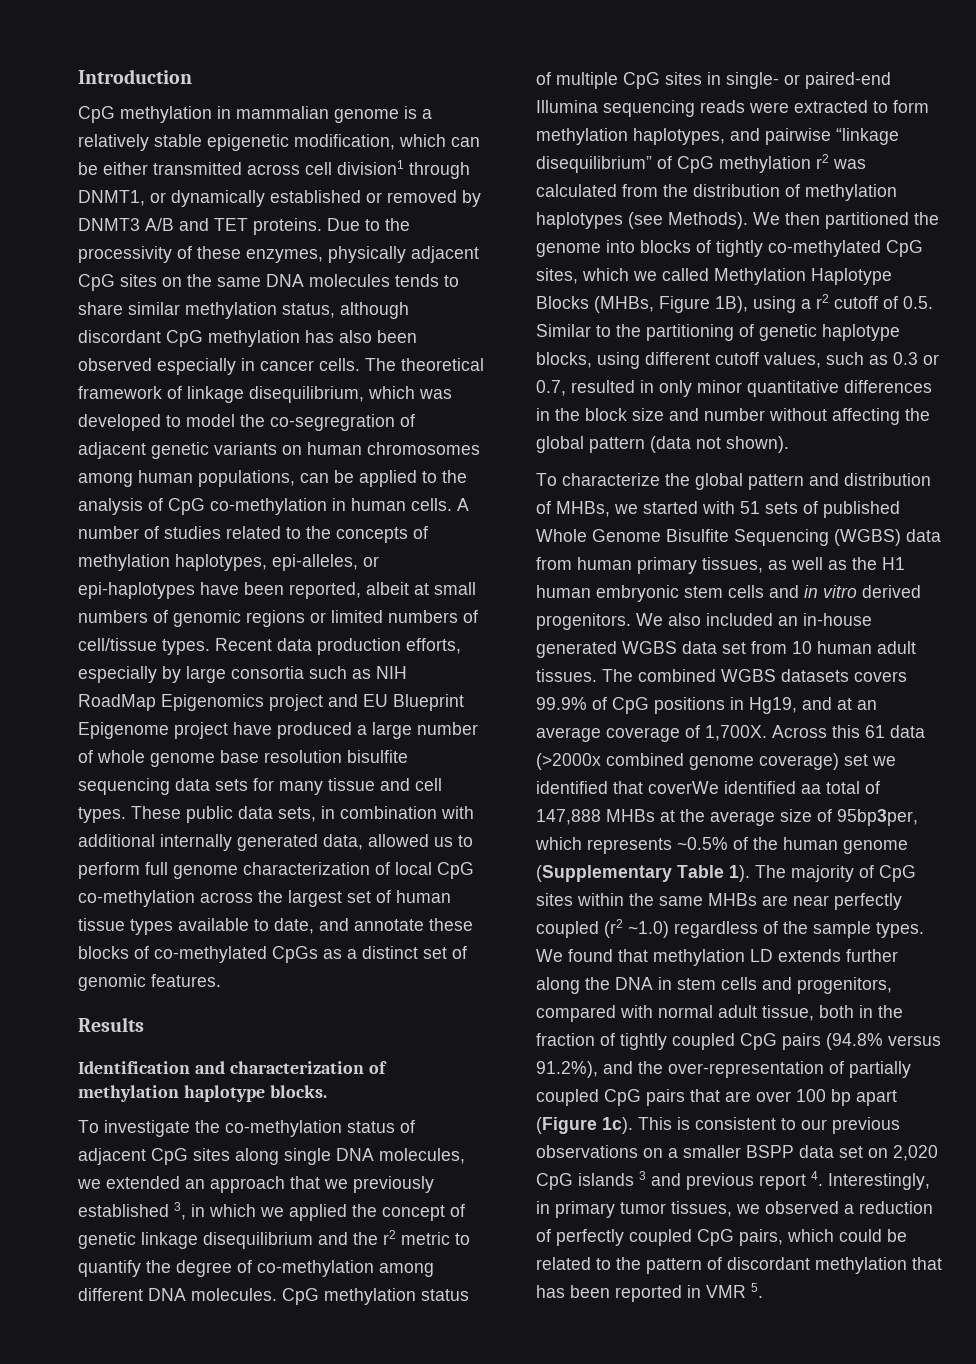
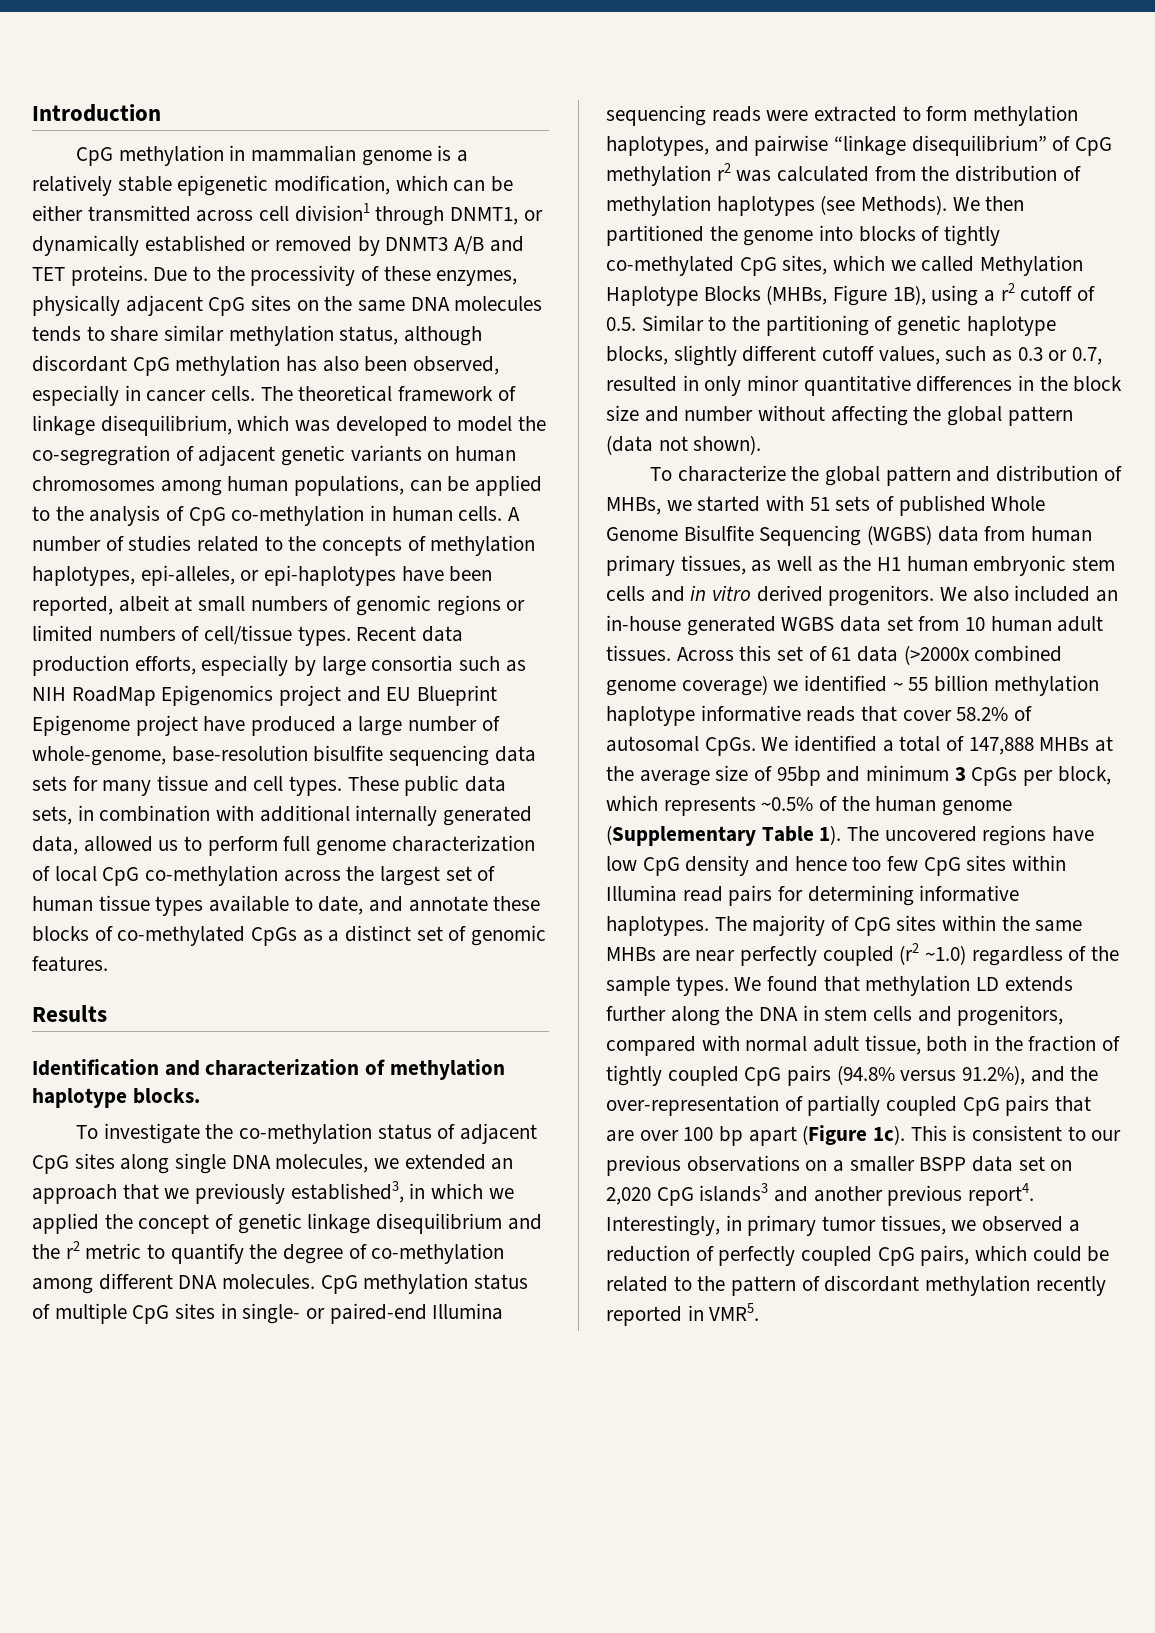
- Due to the processivity of these enzymes, physically adjacent CpG sites on the same DNA molecules tends to share similar methylation status, although discordant CpG methylation has also been observed especially in cancer cells.
+ Due to the processivity of these enzymes, physically adjacent CpG sites on the same DNA molecules tends to share similar methylation status, although discordant CpG methylation has also been observed, especially in cancer cells.
- Recent data production efforts, especially by large consortia such as NIH RoadMap Epigenomics project and EU Blueprint Epigenome project have produced a large number of whole genome base resolution bisulfite sequencing data sets for many tissue and cell types.
+ Recent data production efforts, especially by large consortia such as NIH RoadMap Epigenomics project and EU Blueprint Epigenome project have produced a large number of whole-genome, base-resolution bisulfite sequencing data sets for many tissue and cell types.
- To investigate the co-methylation status of adjacent CpG sites along single DNA molecules, we extended an approach that we previously established 3, in which we applied the concept of genetic linkage disequilibrium and the r2 metric to quantify the degree of co-methylation among different DNA molecules.
+ To investigate the co-methylation status of adjacent CpG sites along single DNA molecules, we extended an approach that we previously established3, in which we applied the concept of genetic linkage disequilibrium and the r2 metric to quantify the degree of co-methylation among different DNA molecules.
- We then partitioned the genome into blocks of tightly co-methylated CpG sites, which we called Methylation Haplotype Blocks (MHBs, Figure 1B), using a r2 cutoff of 0.5. Similar to the partitioning of genetic haplotype blocks, using different cutoff values, such as 0.3 or 0.7, resulted in only minor quantitative differences in the block size and number without affecting the global pattern (data not shown).
+ We then partitioned the genome into blocks of tightly co-methylated CpG sites, which we called Methylation Haplotype Blocks (MHBs, Figure 1B), using a r2 cutoff of 0.5. Similar to the partitioning of genetic haplotype blocks, slightly different cutoff values, such as 0.3 or 0.7, resulted in only minor quantitative differences in the block size and number without affecting the global pattern (data not shown).
- The combined WGBS datasets covers 99.9% of CpG positions in Hg19, and at an average coverage of 1,700X. Across this 61 data (>2000x combined genome coverage) set we identified that coverWe identified aa total of 147,888 MHBs at the average size of 95bp3per, which represents ~0.5% of the human genome (Supplementary Table 1).
+ Across this set of 61 data (>2000x combined genome coverage) we identified ~ 55 billion methylation haplotype informative reads that cover 58.2% of autosomal CpGs. We identified a total of 147,888 MHBs at the average size of 95bp and minimum 3 CpGs per block, which represents ~0.5% of the human genome (Supplementary Table 1).
- The majority of CpG sites within the same MHBs are near perfectly coupled (r2 ~1.0) regardless of the sample types.
+ The uncovered regions have low CpG density and hence too few CpG sites within Illumina read pairs for determining informative haplotypes. The majority of CpG sites within the same MHBs are near perfectly coupled (r2 ~1.0) regardless of the sample types.
- This is consistent to our previous observations on a smaller BSPP data set on 2,020 CpG islands 3 and previous report 4. Interestingly, in primary tumor tissues, we observed a reduction of perfectly coupled CpG pairs, which could be related to the pattern of discordant methylation that has been reported in VMR 5.
+ This is consistent to our previous observations on a smaller BSPP data set on 2,020 CpG islands3 and another previous report4. Interestingly, in primary tumor tissues, we observed a reduction of perfectly coupled CpG pairs, which could be related to the pattern of discordant methylation recently reported in VMR5.

